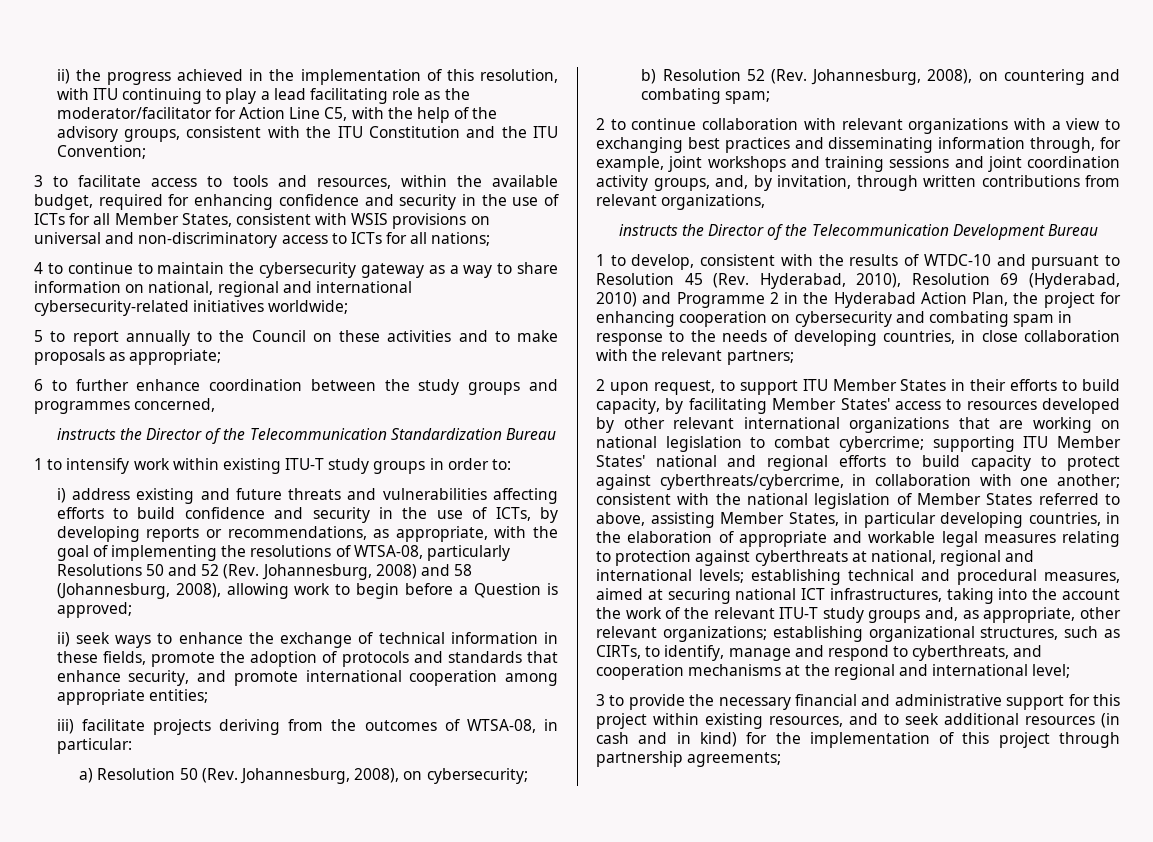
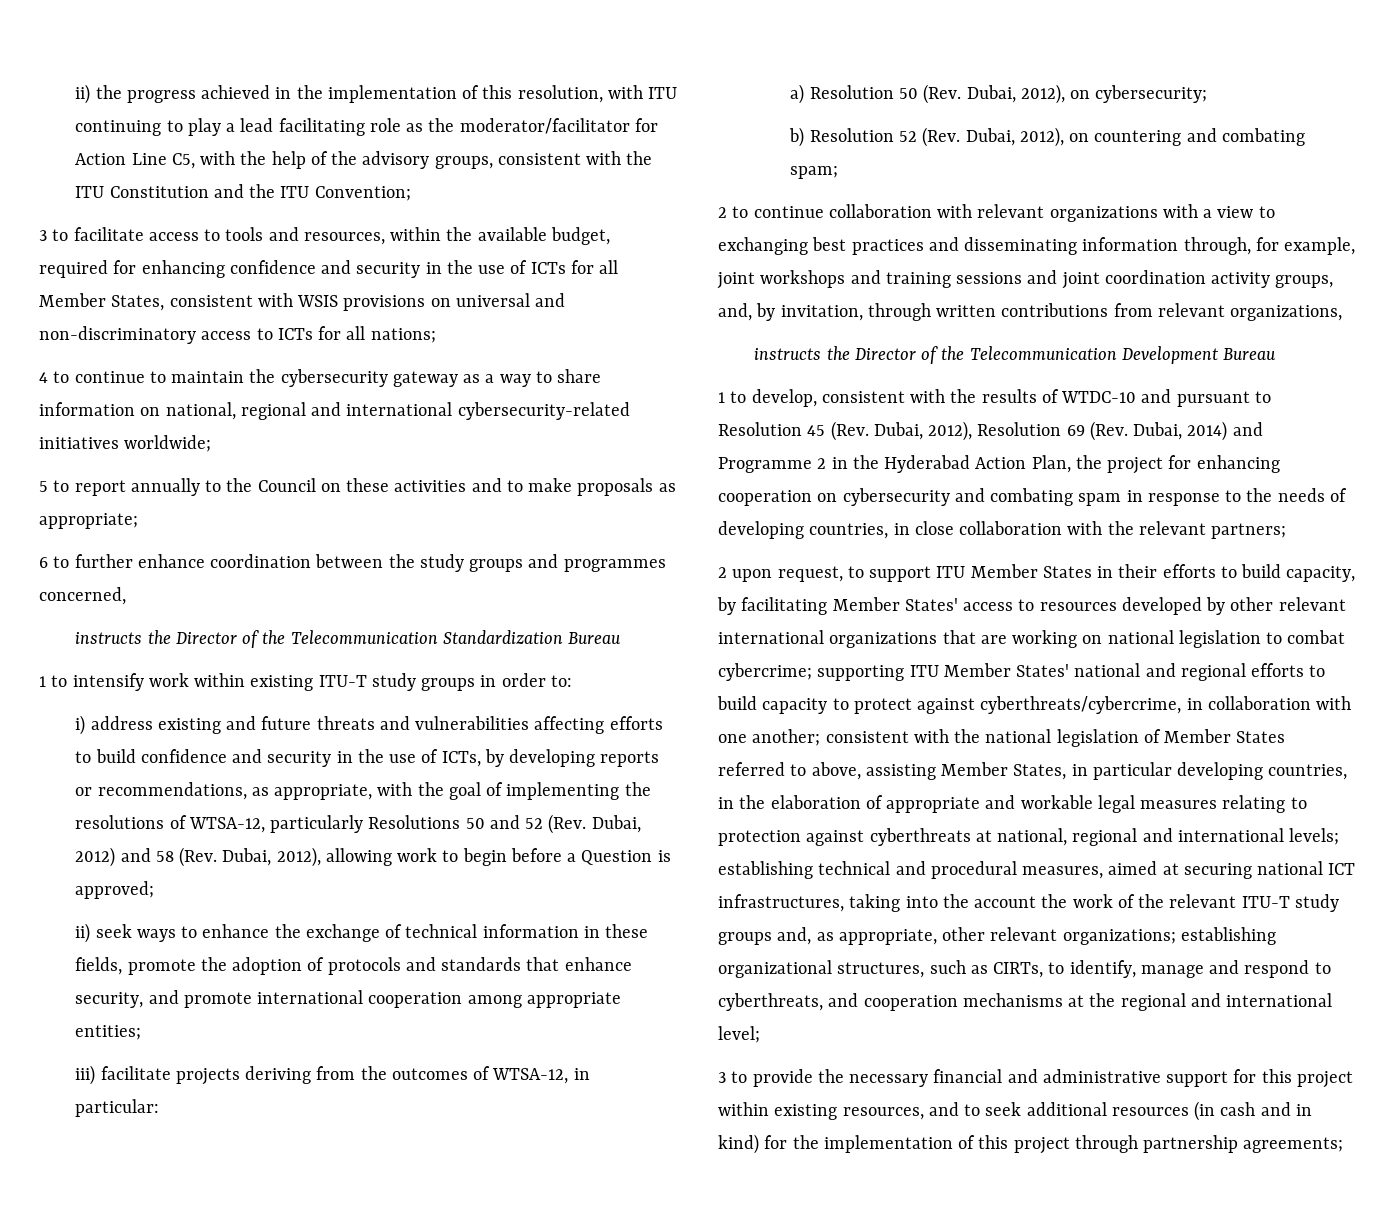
- i) address existing and future threats and vulnerabilities affecting efforts to build confidence and security in the use of ICTs, by developing reports or recommendations, as appropriate, with the goal of implementing the resolutions of WTSA-08, particularly Resolutions 50 and 52 (Rev. Johannesburg, 2008) and 58 (Johannesburg, 2008), allowing work to begin before a Question is approved;
+ i) address existing and future threats and vulnerabilities affecting efforts to build confidence and security in the use of ICTs, by developing reports or recommendations, as appropriate, with the goal of implementing the resolutions of WTSA-12, particularly Resolutions 50 and 52 (Rev. Dubai, 2012) and 58 (Rev. Dubai, 2012), allowing work to begin before a Question is approved;
- iii) facilitate projects deriving from the outcomes of WTSA-08, in particular:
+ iii) facilitate projects deriving from the outcomes of WTSA-12, in particular:
- a) Resolution 50 (Rev. Johannesburg, 2008), on cybersecurity;
+ a) Resolution 50 (Rev. Dubai, 2012), on cybersecurity;
- b) Resolution 52 (Rev. Johannesburg, 2008), on countering and combating spam;
+ b) Resolution 52 (Rev. Dubai, 2012), on countering and combating spam;
- 1 to develop, consistent with the results of WTDC-10 and pursuant to Resolution 45 (Rev. Hyderabad, 2010), Resolution 69 (Hyderabad, 2010) and Programme 2 in the Hyderabad Action Plan, the project for enhancing cooperation on cybersecurity and combating spam in response to the needs of developing countries, in close collaboration with the relevant partners;
+ 1 to develop, consistent with the results of WTDC-10 and pursuant to Resolution 45 (Rev. Dubai, 2012), Resolution 69 (Rev. Dubai, 2014) and Programme 2 in the Hyderabad Action Plan, the project for enhancing cooperation on cybersecurity and combating spam in response to the needs of developing countries, in close collaboration with the relevant partners;

